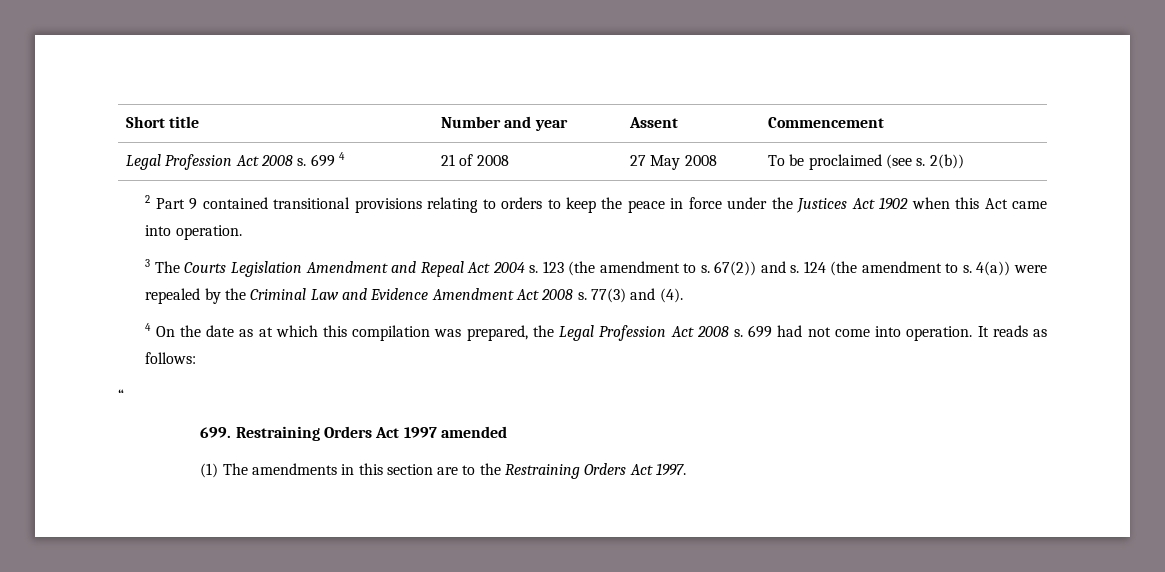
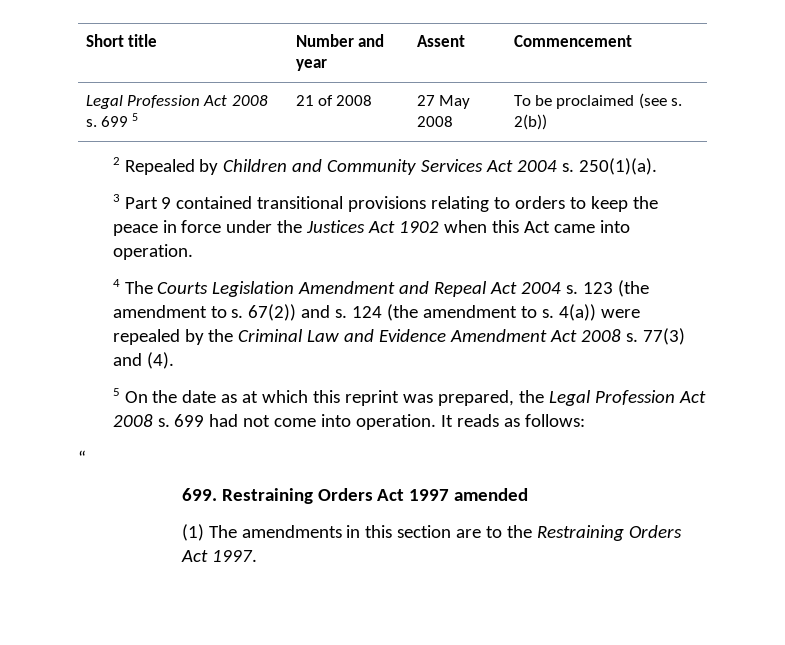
- Legal Profession Act 2008 s. 699 4 | 21 of 2008 | 27 May 2008 | To be proclaimed (see s. 2(b))
+ Legal Profession Act 2008 s. 699 5 | 21 of 2008 | 27 May 2008 | To be proclaimed (see s. 2(b))
- 2 Part 9 contained transitional provisions relating to orders to keep the peace in force under the Justices Act 1902 when this Act came into operation.
+ 2 Repealed by Children and Community Services Act 2004 s. 250(1)(a).
+ 3 Part 9 contained transitional provisions relating to orders to keep the peace in force under the Justices Act 1902 when this Act came into operation.
- 3 The Courts Legislation Amendment and Repeal Act 2004 s.
+ 4 The Courts Legislation Amendment and Repeal Act 2004 s.
- 4 On the date as at which this compilation was prepared, the Legal Profession Act 2008 s.
+ 5 On the date as at which this reprint was prepared, the Legal Profession Act 2008 s.

